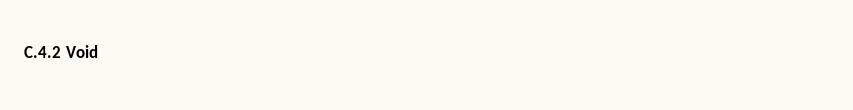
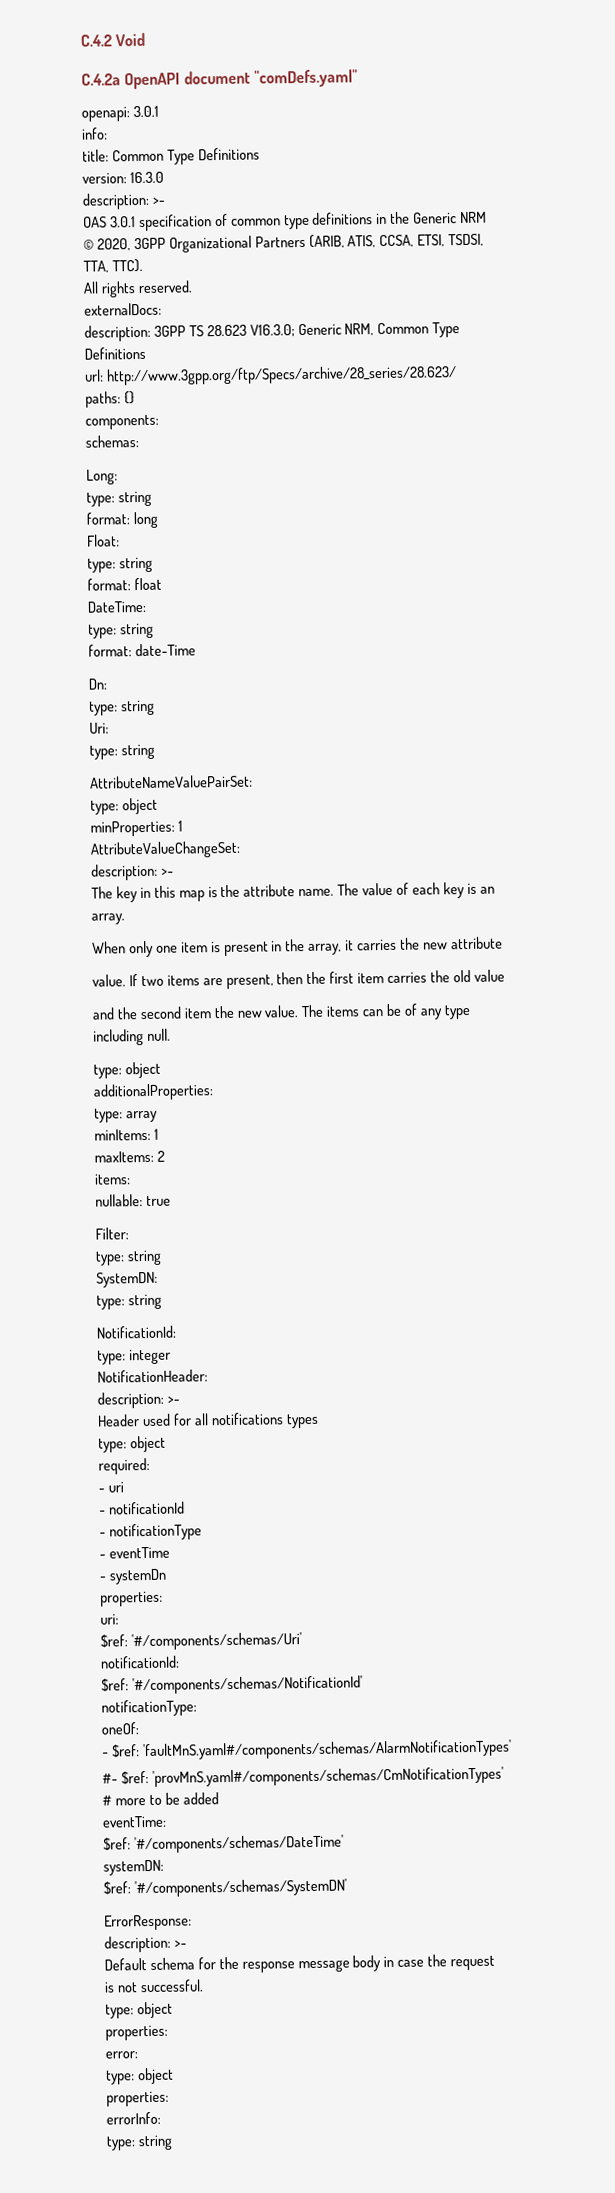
+ C.4.2a OpenAPI document "comDefs.yaml"
+ openapi: 3.0.1
+ info:
+ title: Common Type Definitions
+ version: 16.3.0
+ description: >-
+ OAS 3.0.1 specification of common type definitions in the Generic NRM
+ © 2020, 3GPP Organizational Partners (ARIB, ATIS, CCSA, ETSI, TSDSI, TTA, TTC).
+ All rights reserved.
+ externalDocs:
+ description: 3GPP TS 28.623 V16.3.0; Generic NRM, Common Type Definitions
+ url: http://www.3gpp.org/ftp/Specs/archive/28_series/28.623/
+ paths: {}
+ components:
+ schemas:
+ Long:
+ type: string
+ format: long
+ Float:
+ type: string
+ format: float
+ DateTime:
+ type: string
+ format: date-Time
+ Dn:
+ type: string
+ Uri:
+ type: string
+ AttributeNameValuePairSet:
+ type: object
+ minProperties: 1
+ AttributeValueChangeSet:
+ description: >-
+ The key in this map is the attribute name. The value of each key is an array.
+ When only one item is present in the array, it carries the new attribute
+ value. If two items are present, then the first item carries the old value
+ and the second item the new value. The items can be of any type including null.
+ type: object
+ additionalProperties:
+ type: array
+ minItems: 1
+ maxItems: 2
+ items:
+ nullable: true
+ Filter:
+ type: string
+ SystemDN:
+ type: string
+ NotificationId:
+ type: integer
+ NotificationHeader:
+ description: >-
+ Header used for all notifications types
+ type: object
+ required:
+ - uri
+ - notificationId
+ - notificationType
+ - eventTime
+ - systemDn
+ properties:
+ uri:
+ $ref: '#/components/schemas/Uri'
+ notificationId:
+ $ref: '#/components/schemas/NotificationId'
+ notificationType:
+ oneOf:
+ - $ref: 'faultMnS.yaml#/components/schemas/AlarmNotificationTypes'
+ #- $ref: 'provMnS.yaml#/components/schemas/CmNotificationTypes'
+ # more to be added
+ eventTime:
+ $ref: '#/components/schemas/DateTime'
+ systemDN:
+ $ref: '#/components/schemas/SystemDN'
+ ErrorResponse:
+ description: >-
+ Default schema for the response message body in case the request
+ is not successful.
+ type: object
+ properties:
+ error:
+ type: object
+ properties:
+ errorInfo:
+ type: string

